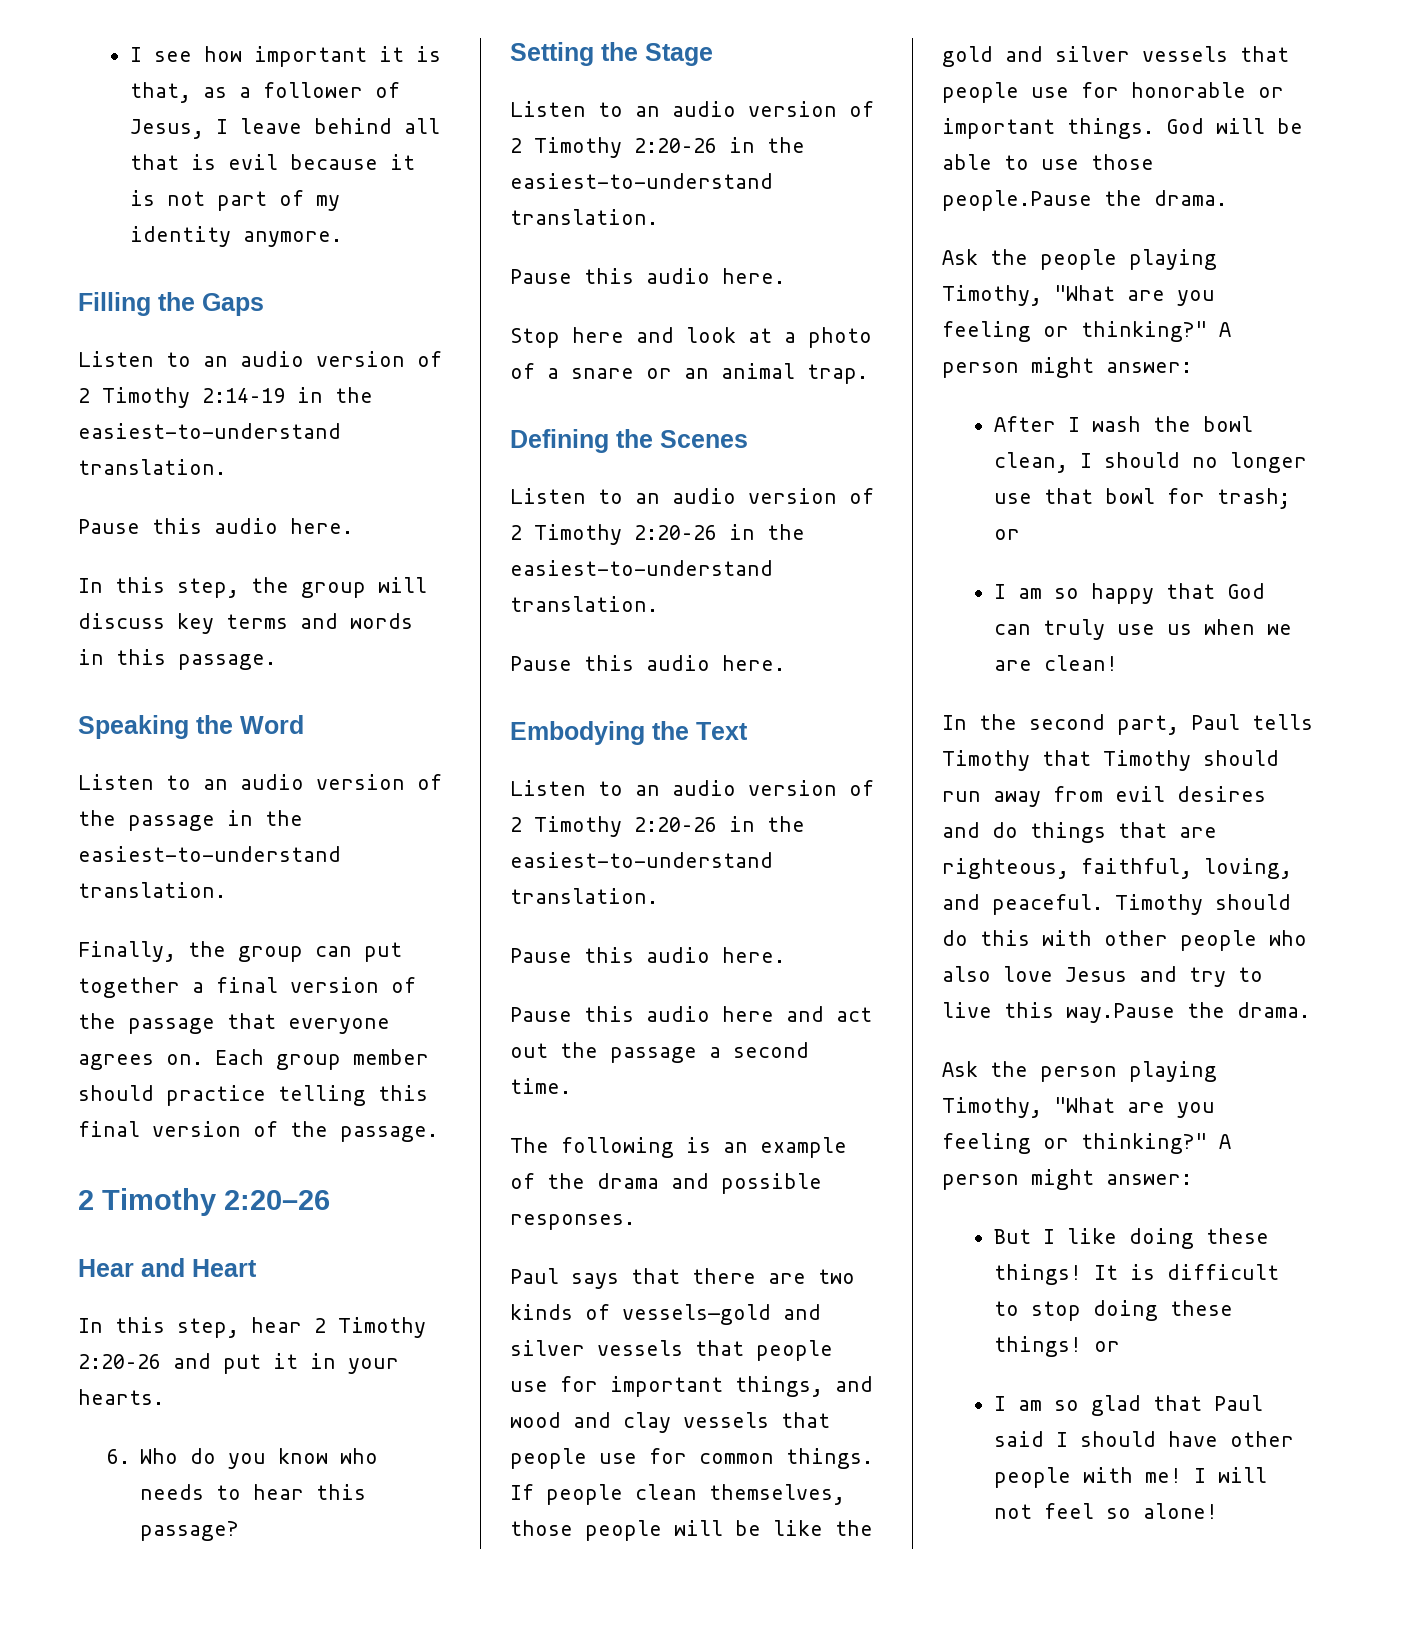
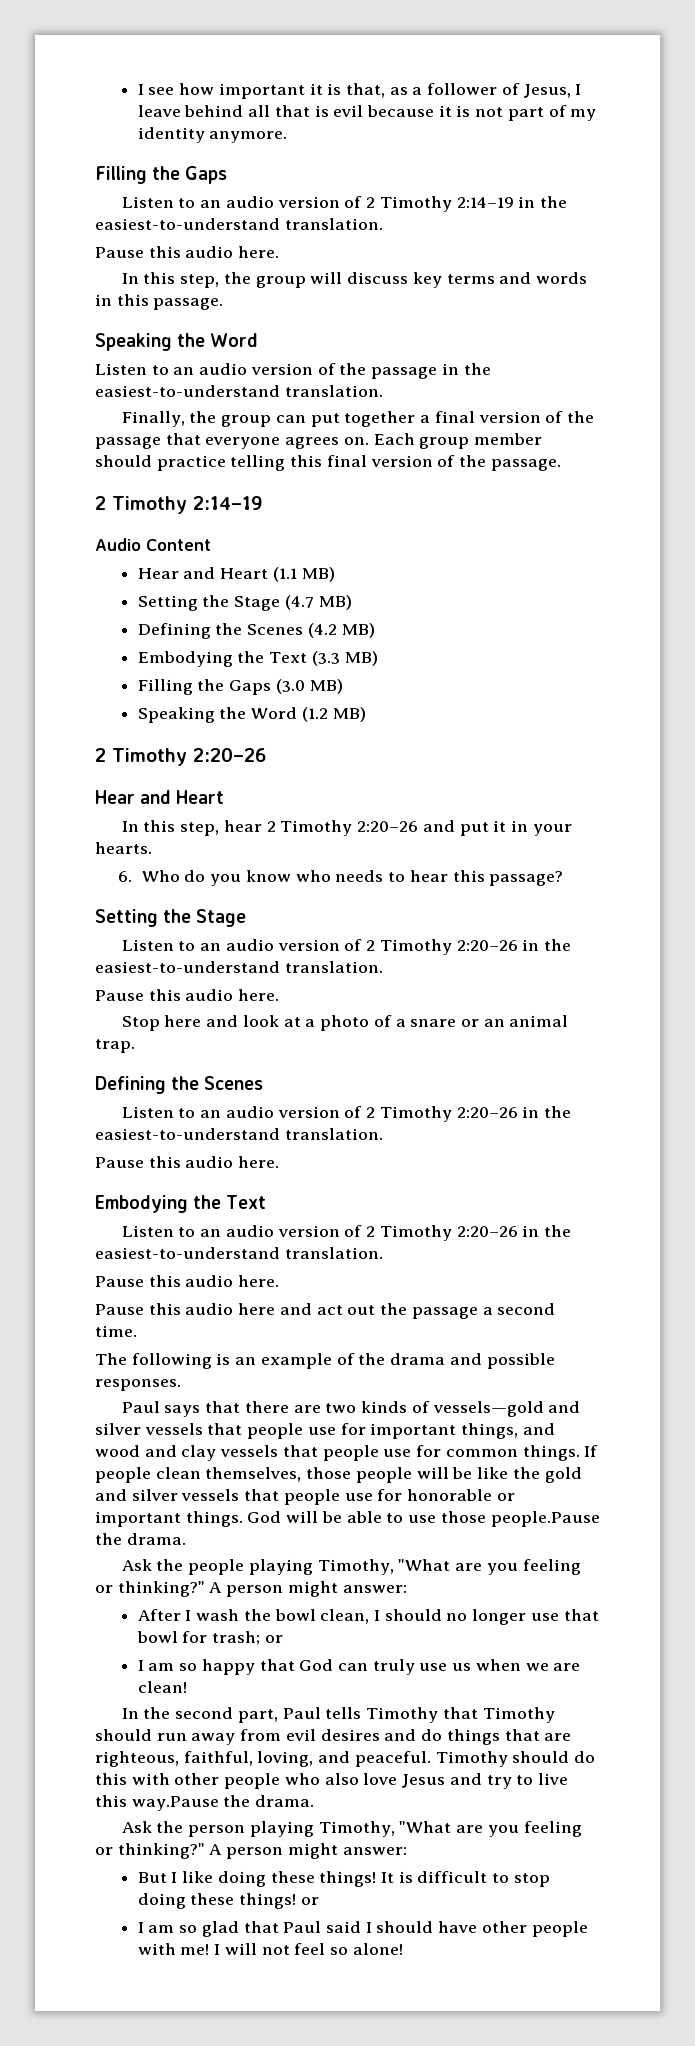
  Each group member should practice telling this final version of the passage.
+ 2 Timothy 2:14–19
+ Audio Content
+ Hear and Heart (1.1 MB)
+ Setting the Stage (4.7 MB)
+ Defining the Scenes (4.2 MB)
+ Embodying the Text (3.3 MB)
+ Filling the Gaps (3.0 MB)
+ Speaking the Word (1.2 MB)

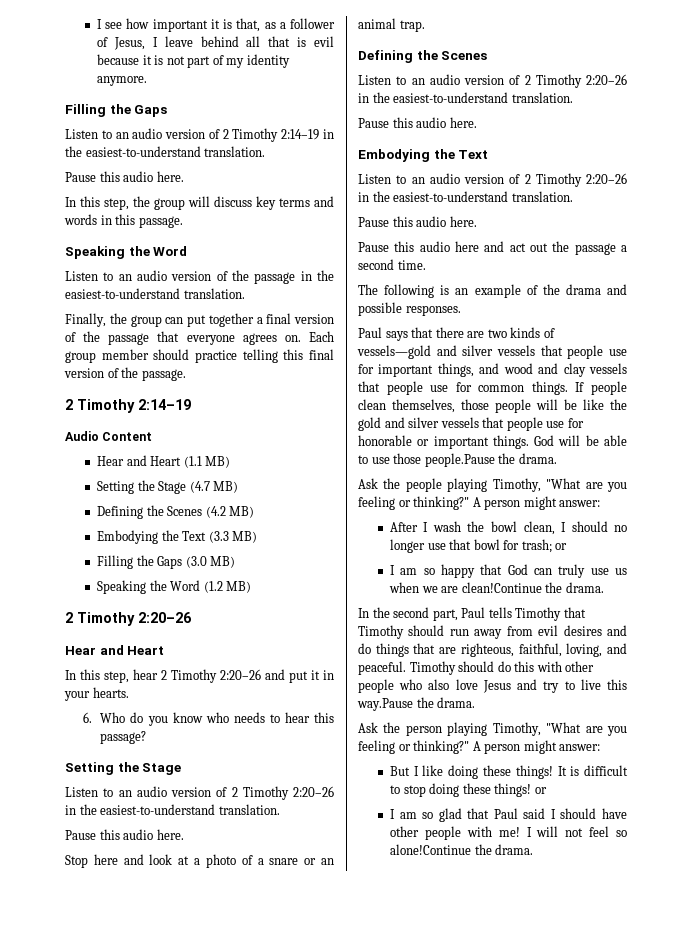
- I am so happy that God can truly use us when we are clean!
+ I am so happy that God can truly use us when we are clean!Continue the drama.
- I will not feel so alone!
+ I will not feel so alone!Continue the drama.

